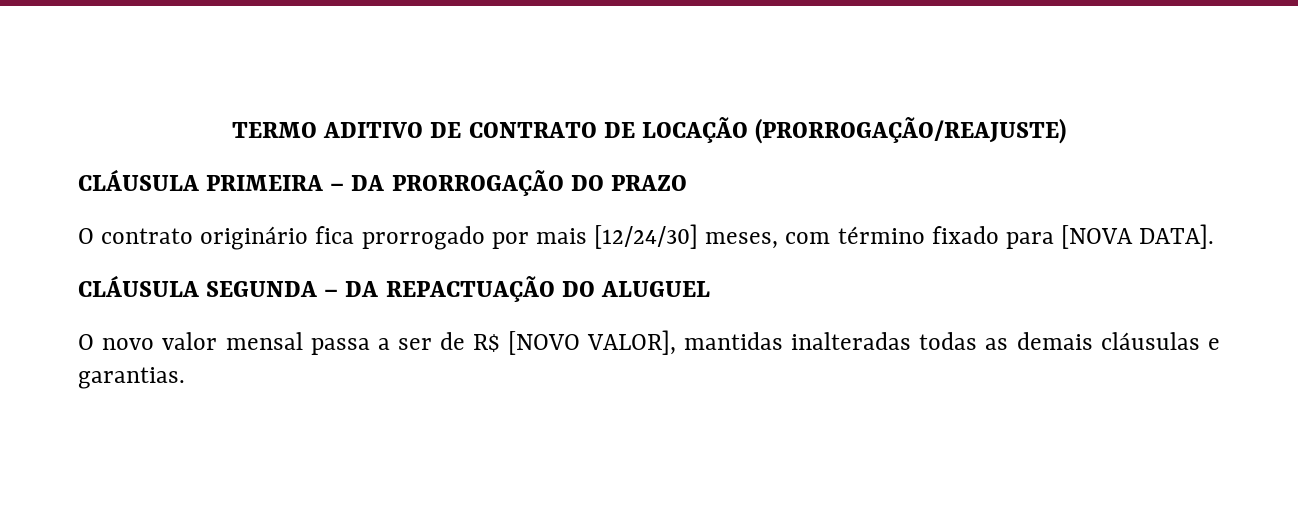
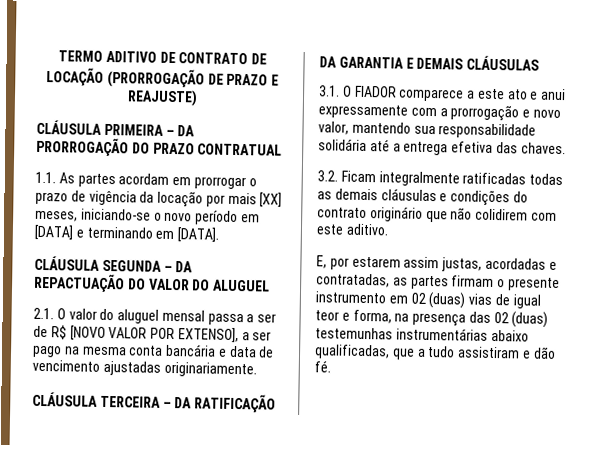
- TERMO ADITIVO DE CONTRATO DE LOCAÇÃO (PRORROGAÇÃO/REAJUSTE)
+ TERMO ADITIVO DE CONTRATO DE LOCAÇÃO (PRORROGAÇÃO DE PRAZO E REAJUSTE)
- CLÁUSULA PRIMEIRA – DA PRORROGAÇÃO DO PRAZO
- O contrato originário fica prorrogado por mais [12/24/30] meses, com término fixado para [NOVA DATA].
+ CLÁUSULA PRIMEIRA – DA PRORROGAÇÃO DO PRAZO CONTRATUAL
+ 1.1. As partes acordam em prorrogar o prazo de vigência da locação por mais [XX] meses, iniciando-se o novo período em [DATA] e terminando em [DATA].
- CLÁUSULA SEGUNDA – DA REPACTUAÇÃO DO ALUGUEL
+ CLÁUSULA SEGUNDA – DA REPACTUAÇÃO DO VALOR DO ALUGUEL
- O novo valor mensal passa a ser de R$ [NOVO VALOR], mantidas inalteradas todas as demais cláusulas e garantias.
+ 2.1. O valor do aluguel mensal passa a ser de R$ [NOVO VALOR POR EXTENSO], a ser pago na mesma conta bancária e data de vencimento ajustadas originariamente.
+ CLÁUSULA TERCEIRA – DA RATIFICAÇÃO DA GARANTIA E DEMAIS CLÁUSULAS
+ 3.1. O FIADOR comparece a este ato e anui expressamente com a prorrogação e novo valor, mantendo sua responsabilidade solidária até a entrega efetiva das chaves.
+ 3.2. Ficam integralmente ratificadas todas as demais cláusulas e condições do contrato originário que não colidirem com este aditivo.
+ E, por estarem assim justas, acordadas e contratadas, as partes firmam o presente instrumento em 02 (duas) vias de igual teor e forma, na presença das 02 (duas) testemunhas instrumentárias abaixo qualificadas, que a tudo assistiram e dão fé.

